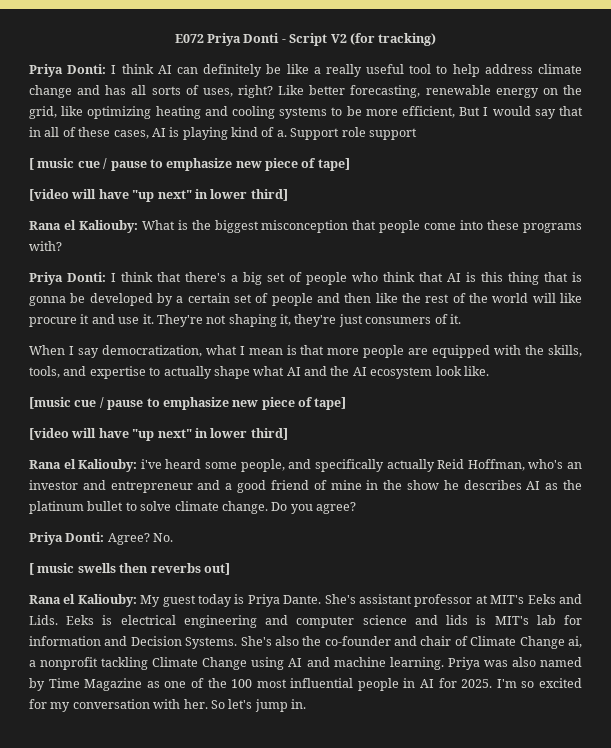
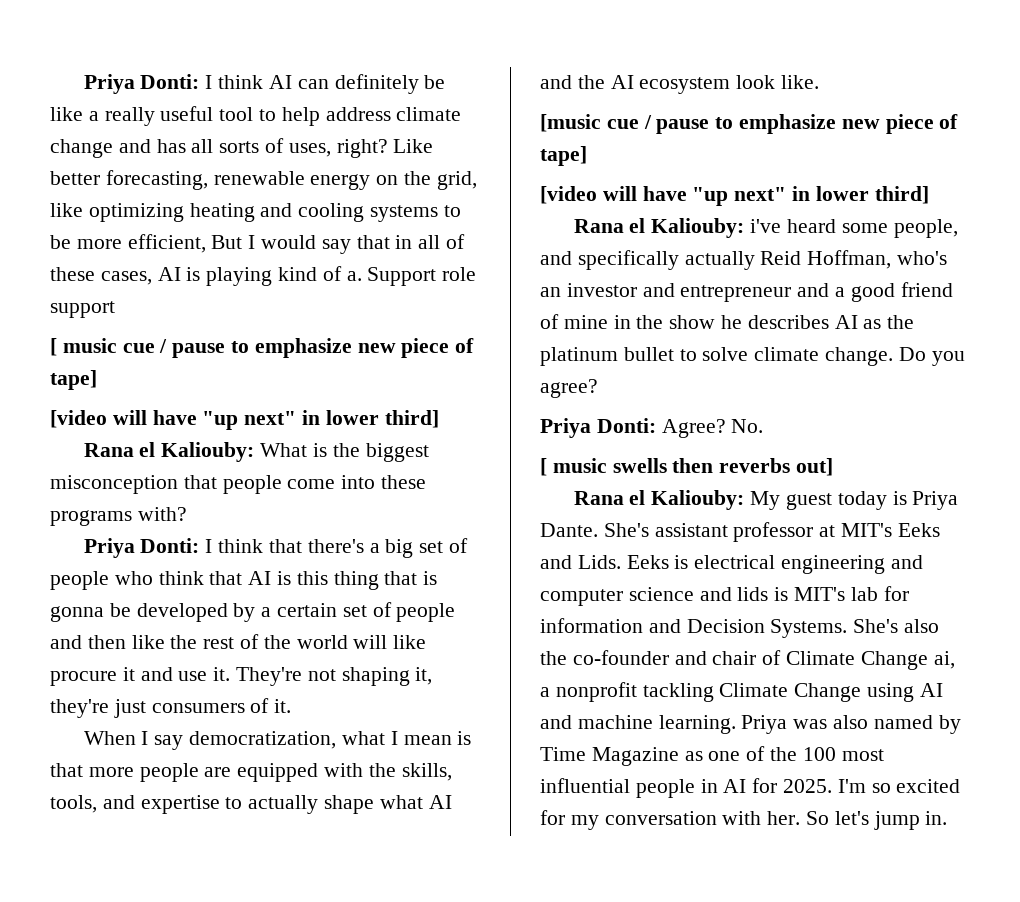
- E072 Priya Donti - Script V2 (for tracking)

